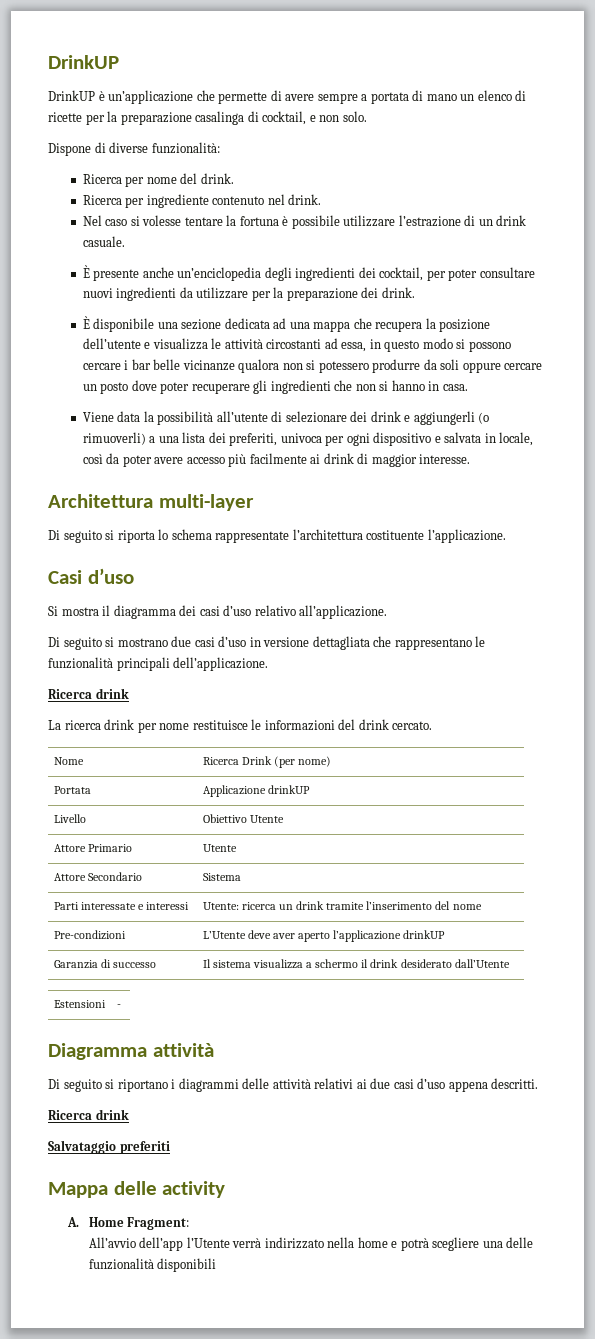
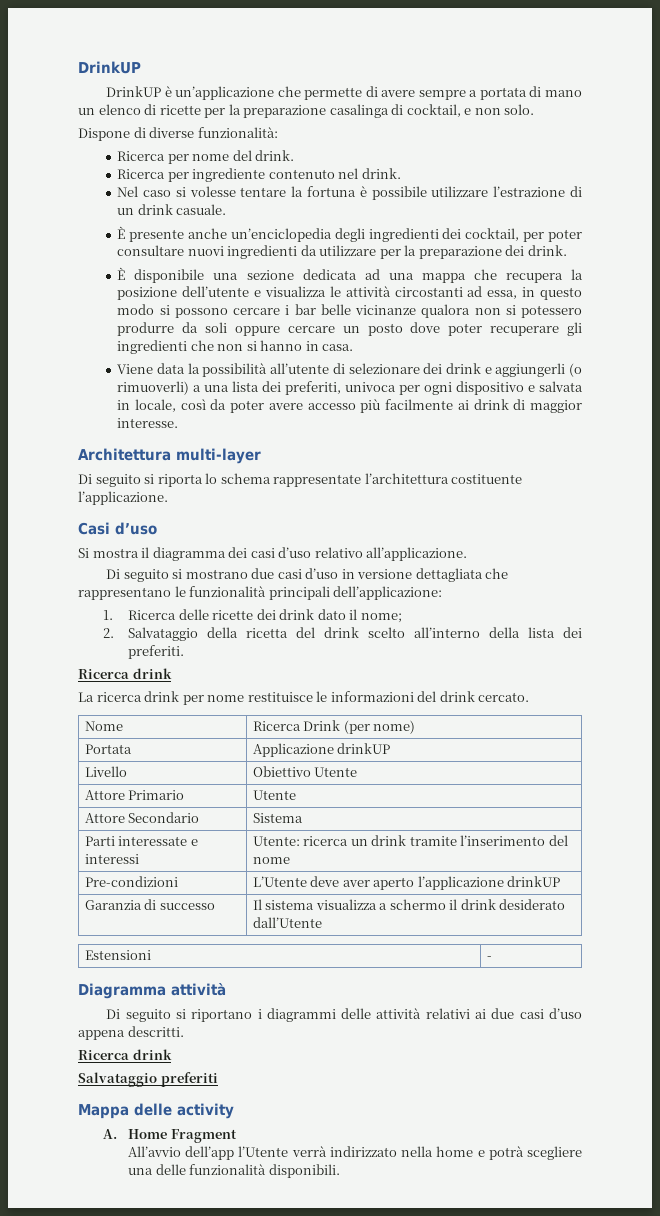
- Di seguito si mostrano due casi d’uso in versione dettagliata che rappresentano le funzionalità principali dell’applicazione.
+ Di seguito si mostrano due casi d’uso in versione dettagliata che rappresentano le funzionalità principali dell’applicazione:
+ 1. Ricerca delle ricette dei drink dato il nome;
+ 2. Salvataggio della ricetta del drink scelto all’interno della lista dei preferiti.
- A. Home Fragment:
+ A. Home Fragment
- All’avvio dell’app l’Utente verrà indirizzato nella home e potrà scegliere una delle funzionalità disponibili
+ All’avvio dell’app l’Utente verrà indirizzato nella home e potrà scegliere una delle funzionalità disponibili.

